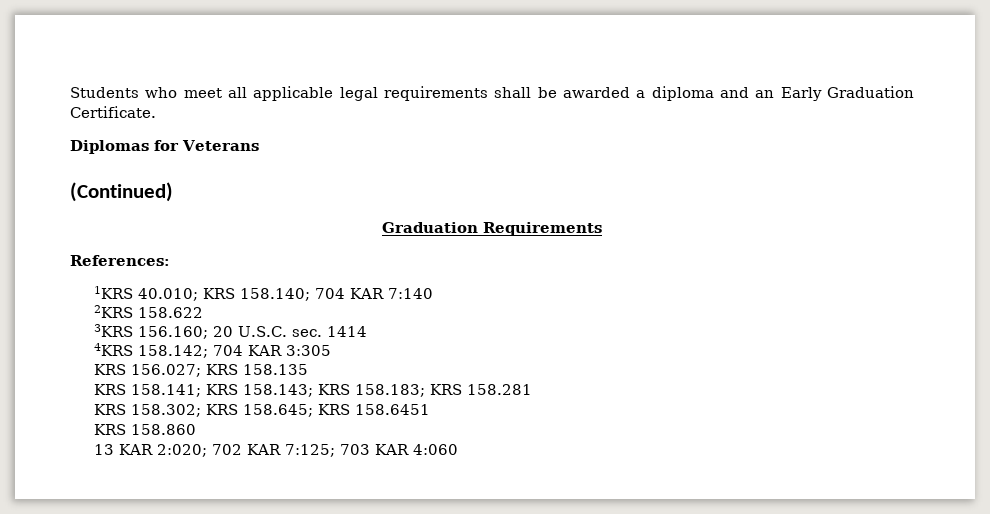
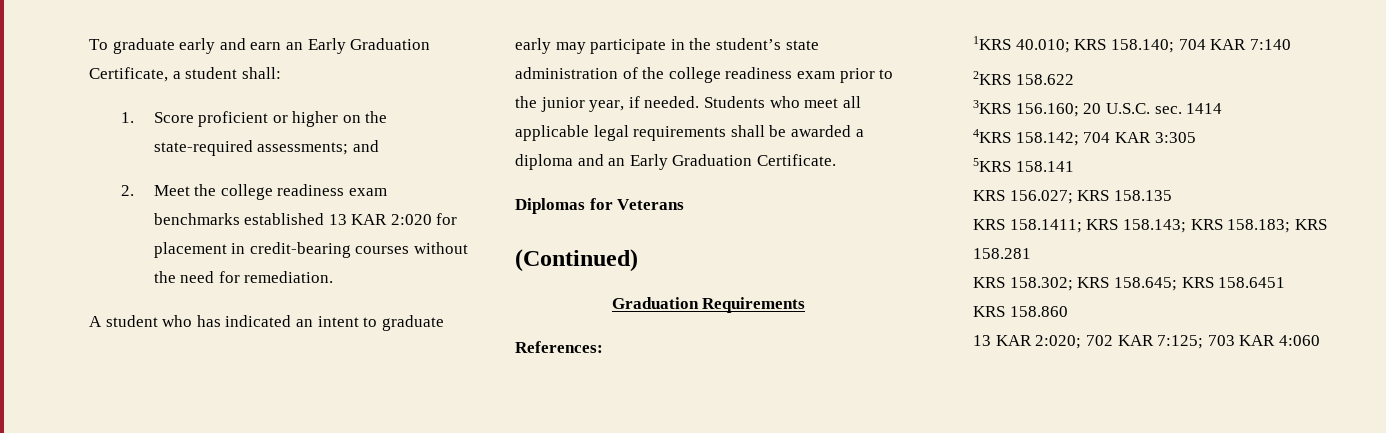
+ To graduate early and earn an Early Graduation Certificate, a student shall:
+ 1. Score proficient or higher on the state-required assessments; and
+ 2. Meet the college readiness exam benchmarks established 13 KAR 2:020 for placement in credit-bearing courses without the need for remediation.
+ A student who has indicated an intent to graduate early may participate in the student’s state administration of the college readiness exam prior to the junior year, if needed.
+ 5KRS 158.141
- KRS 158.141; KRS 158.143; KRS 158.183; KRS 158.281
+ KRS 158.1411; KRS 158.143; KRS 158.183; KRS 158.281

